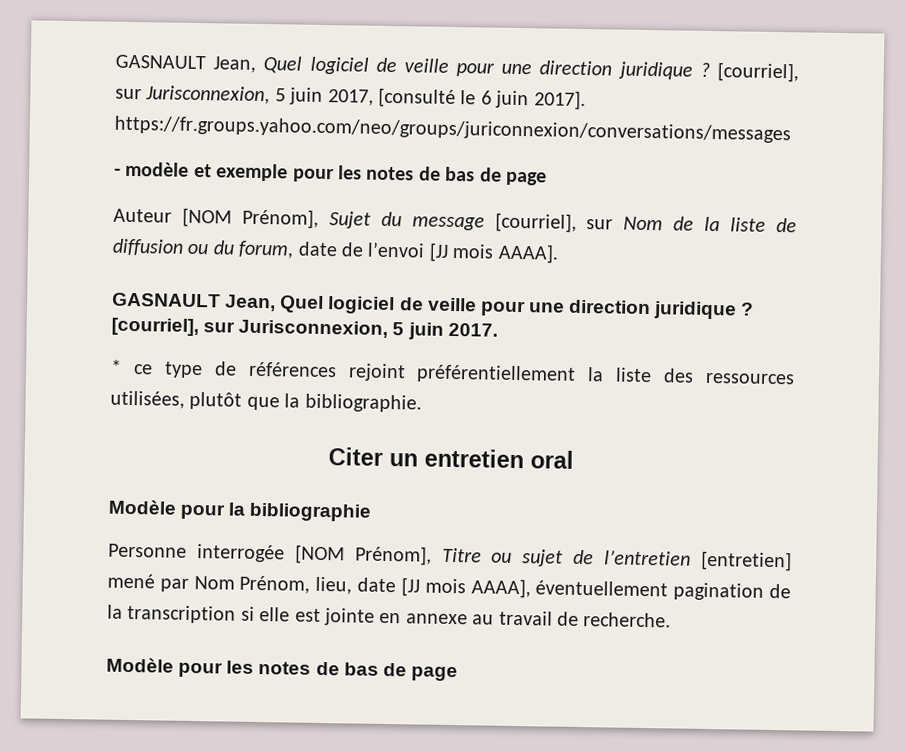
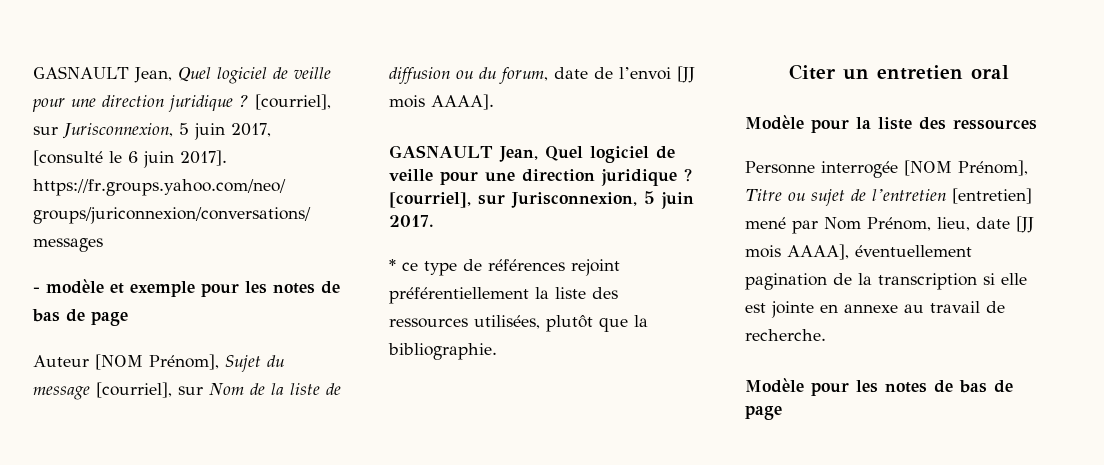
- Modèle pour la bibliographie
+ Modèle pour la liste des ressources

